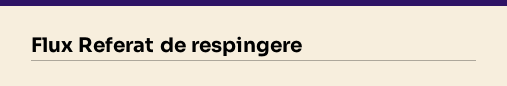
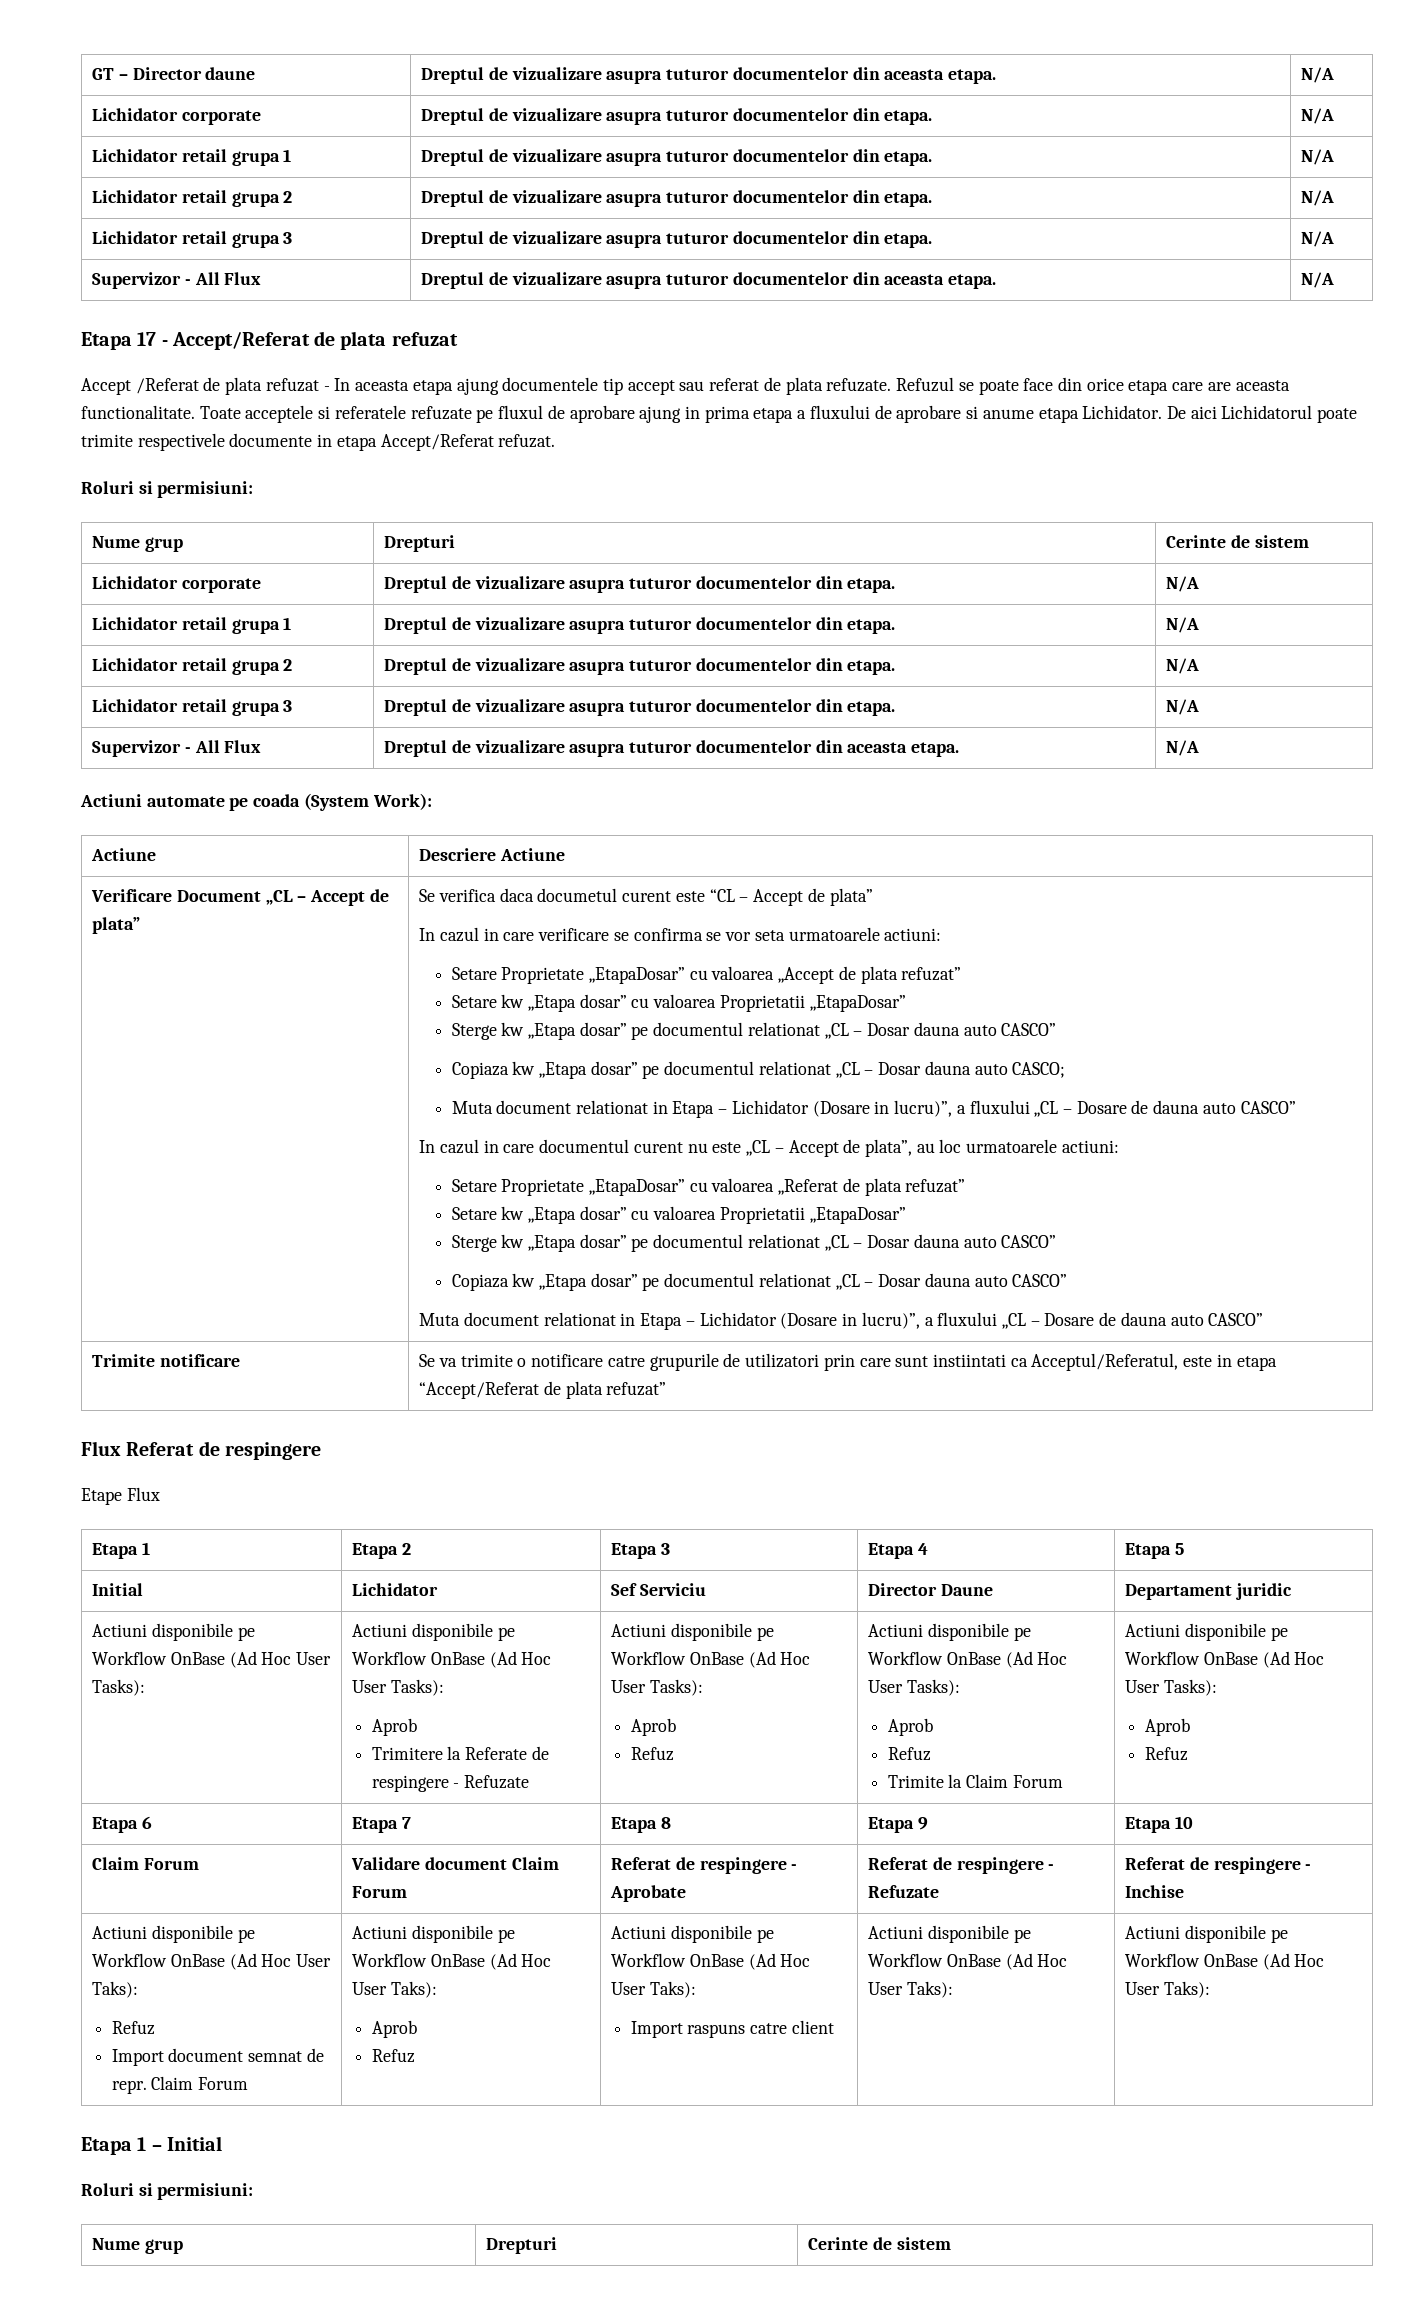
+ GT – Director daune | Dreptul de vizualizare asupra tuturor documentelor din aceasta etapa. | N/A
+ Lichidator corporate | Dreptul de vizualizare asupra tuturor documentelor din etapa. | N/A
+ Lichidator retail grupa 1 | Dreptul de vizualizare asupra tuturor documentelor din etapa. | N/A
+ Lichidator retail grupa 2 | Dreptul de vizualizare asupra tuturor documentelor din etapa. | N/A
+ Lichidator retail grupa 3 | Dreptul de vizualizare asupra tuturor documentelor din etapa. | N/A
+ Supervizor - All Flux | Dreptul de vizualizare asupra tuturor documentelor din aceasta etapa. | N/A
+ Etapa 17 - Accept/Referat de plata refuzat
+ Accept /Referat de plata refuzat - In aceasta etapa ajung documentele tip accept sau referat de plata refuzate. Refuzul se poate face din orice etapa care are aceasta functionalitate. Toate acceptele si referatele refuzate pe fluxul de aprobare ajung in prima etapa a fluxului de aprobare si anume etapa Lichidator. De aici Lichidatorul poate trimite respectivele documente in etapa Accept/Referat refuzat.
+ Roluri si permisiuni:
+ Nume grup | Drepturi | Cerinte de sistem
+ Lichidator corporate | Dreptul de vizualizare asupra tuturor documentelor din etapa. | N/A
+ Lichidator retail grupa 1 | Dreptul de vizualizare asupra tuturor documentelor din etapa. | N/A
+ Lichidator retail grupa 2 | Dreptul de vizualizare asupra tuturor documentelor din etapa. | N/A
+ Lichidator retail grupa 3 | Dreptul de vizualizare asupra tuturor documentelor din etapa. | N/A
+ Supervizor - All Flux | Dreptul de vizualizare asupra tuturor documentelor din aceasta etapa. | N/A
+ Actiuni automate pe coada (System Work):
+ Actiune | Descriere Actiune
+ Verificare Document „CL – Accept de plata” | Se verifica daca documetul curent este “CL – Accept de plata”
+ In cazul in care verificare se confirma se vor seta urmatoarele actiuni:
+ Setare Proprietate „EtapaDosar” cu valoarea „Accept de plata refuzat”
+ Setare kw „Etapa dosar” cu valoarea Proprietatii „EtapaDosar”
+ Sterge kw „Etapa dosar” pe documentul relationat „CL – Dosar dauna auto CASCO”
+ Copiaza kw „Etapa dosar” pe documentul relationat „CL – Dosar dauna auto CASCO;
+ Muta document relationat in Etapa – Lichidator (Dosare in lucru)”, a fluxului „CL – Dosare de dauna auto CASCO”
+ In cazul in care documentul curent nu este „CL – Accept de plata”, au loc urmatoarele actiuni:
+ Setare Proprietate „EtapaDosar” cu valoarea „Referat de plata refuzat”
+ Setare kw „Etapa dosar” cu valoarea Proprietatii „EtapaDosar”
+ Sterge kw „Etapa dosar” pe documentul relationat „CL – Dosar dauna auto CASCO”
+ Copiaza kw „Etapa dosar” pe documentul relationat „CL – Dosar dauna auto CASCO”
+ Muta document relationat in Etapa – Lichidator (Dosare in lucru)”, a fluxului „CL – Dosare de dauna auto CASCO”
+ Trimite notificare | Se va trimite o notificare catre grupurile de utilizatori prin care sunt instiintati ca Acceptul/Referatul, este in etapa “Accept/Referat de plata refuzat”
  Flux Referat de respingere
+ Etape Flux
+ Etapa 1 | Etapa 2 | Etapa 3 | Etapa 4 | Etapa 5
+ Initial | Lichidator | Sef Serviciu | Director Daune | Departament juridic
+ Actiuni disponibile pe Workflow OnBase (Ad Hoc User Tasks): | Actiuni disponibile pe Workflow OnBase (Ad Hoc User Tasks):
+ Aprob
+ Trimitere la Referate de respingere - Refuzate | Actiuni disponibile pe Workflow OnBase (Ad Hoc User Tasks):
+ Aprob
+ Refuz | Actiuni disponibile pe Workflow OnBase (Ad Hoc User Tasks):
+ Aprob
+ Refuz
+ Trimite la Claim Forum | Actiuni disponibile pe Workflow OnBase (Ad Hoc User Tasks):
+ Aprob
+ Refuz
+ Etapa 6 | Etapa 7 | Etapa 8 | Etapa 9 | Etapa 10
+ Claim Forum | Validare document Claim Forum | Referat de respingere - Aprobate | Referat de respingere - Refuzate | Referat de respingere - Inchise
+ Actiuni disponibile pe Workflow OnBase (Ad Hoc User Taks):
+ Refuz
+ Import document semnat de repr. Claim Forum | Actiuni disponibile pe Workflow OnBase (Ad Hoc User Taks):
+ Aprob
+ Refuz | Actiuni disponibile pe Workflow OnBase (Ad Hoc User Taks):
+ Import raspuns catre client | Actiuni disponibile pe Workflow OnBase (Ad Hoc User Taks): | Actiuni disponibile pe Workflow OnBase (Ad Hoc User Taks):
+ Etapa 1 – Initial
+ Roluri si permisiuni:
+ Nume grup | Drepturi | Cerinte de sistem

